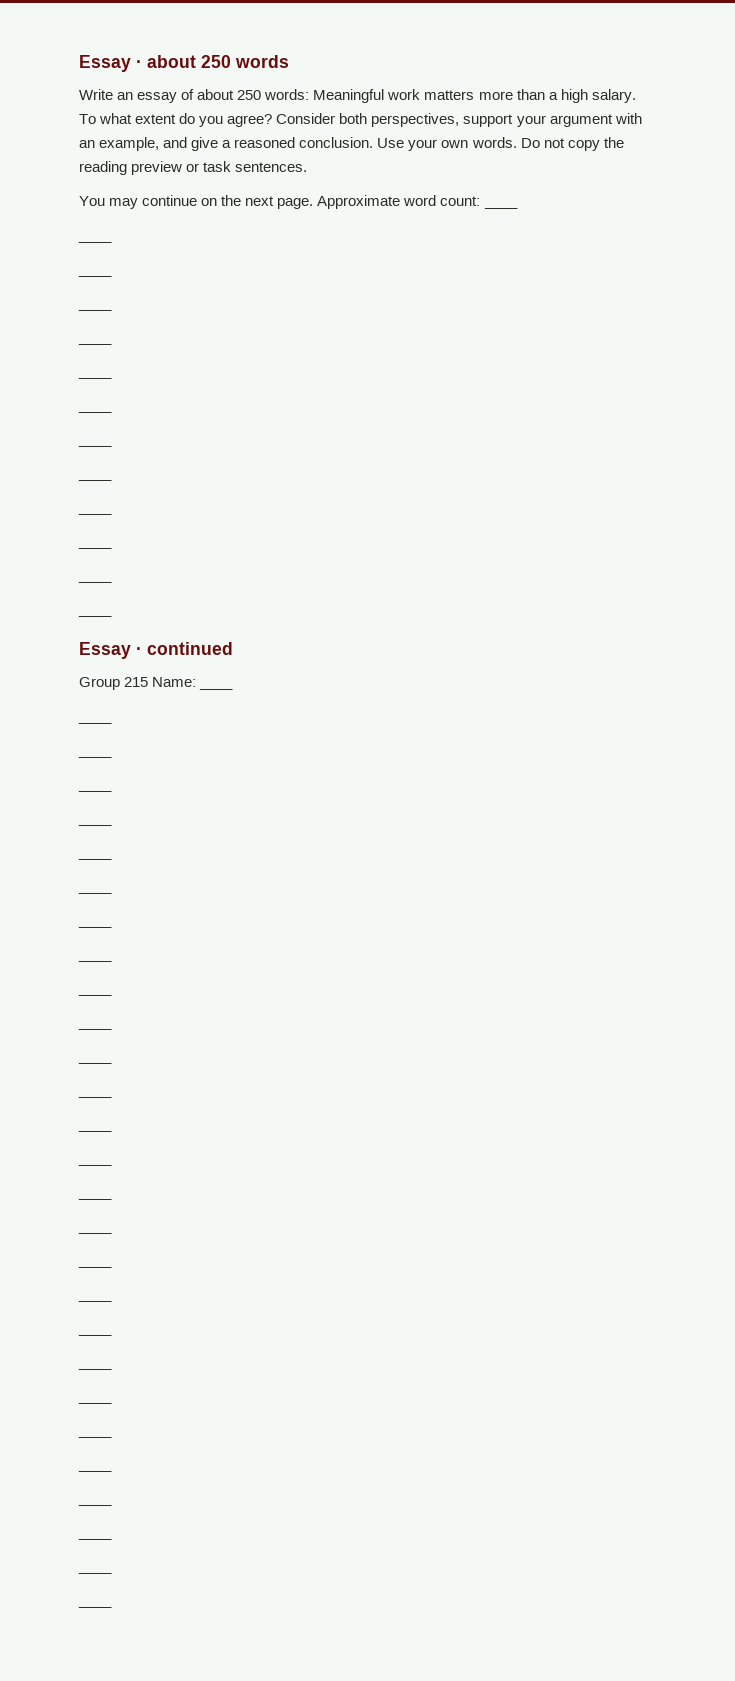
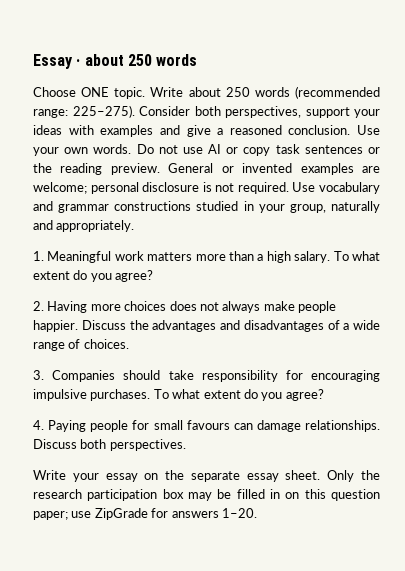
- Write an essay of about 250 words: Meaningful work matters more than a high salary. To what extent do you agree? Consider both perspectives, support your argument with an example, and give a reasoned conclusion. Use your own words. Do not copy the reading preview or task sentences.
- You may continue on the next page. Approximate word count: ____
- ____
- ____
- ____
- ____
- ____
- ____
- ____
- ____
- ____
- ____
- ____
- ____
- Essay · continued
- Group 215 Name: ____
- ____
- ____
- ____
- ____
- ____
- ____
- ____
- ____
- ____
- ____
- ____
- ____
- ____
- ____
- ____
- ____
- ____
- ____
- ____
- ____
- ____
- ____
- ____
- ____
- ____
- ____
- ____
+ Choose ONE topic. Write about 250 words (recommended range: 225–275). Consider both perspectives, support your ideas with examples and give a reasoned conclusion. Use your own words. Do not use AI or copy task sentences or the reading preview. General or invented examples are welcome; personal disclosure is not required. Use vocabulary and grammar constructions studied in your group, naturally and appropriately.
+ 1. Meaningful work matters more than a high salary. To what extent do you agree?
+ 2. Having more choices does not always make people happier. Discuss the advantages and disadvantages of a wide range of choices.
+ 3. Companies should take responsibility for encouraging impulsive purchases. To what extent do you agree?
+ 4. Paying people for small favours can damage relationships. Discuss both perspectives.
+ Write your essay on the separate essay sheet. Only the research participation box may be filled in on this question paper; use ZipGrade for answers 1–20.

